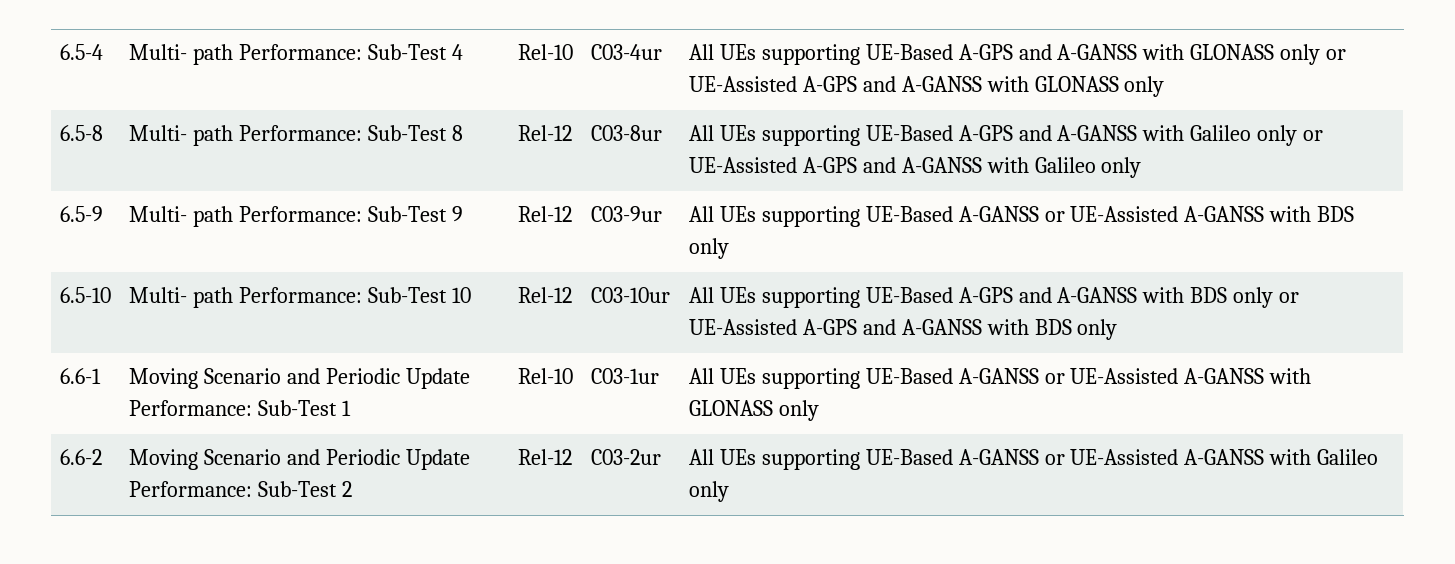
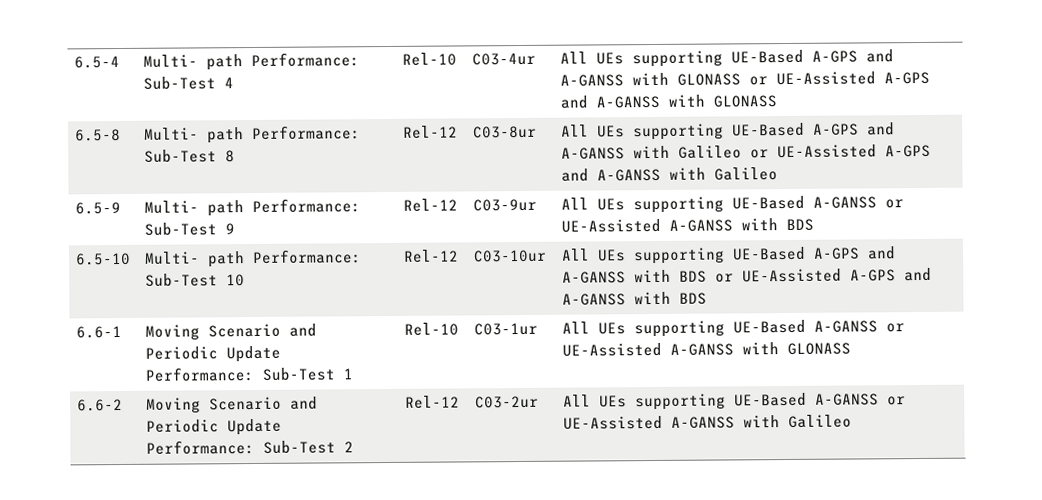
- 6.5-4 | Multi- path Performance: Sub-Test 4 | Rel-10 | C03-4ur | All UEs supporting UE-Based A-GPS and A-GANSS with GLONASS only or UE-Assisted A-GPS and A-GANSS with GLONASS only
+ 6.5-4 | Multi- path Performance: Sub-Test 4 | Rel-10 | C03-4ur | All UEs supporting UE-Based A-GPS and A-GANSS with GLONASS or UE-Assisted A-GPS and A-GANSS with GLONASS
- 6.5-8 | Multi- path Performance: Sub-Test 8 | Rel-12 | C03-8ur | All UEs supporting UE-Based A-GPS and A-GANSS with Galileo only or UE-Assisted A-GPS and A-GANSS with Galileo only
+ 6.5-8 | Multi- path Performance: Sub-Test 8 | Rel-12 | C03-8ur | All UEs supporting UE-Based A-GPS and A-GANSS with Galileo or UE-Assisted A-GPS and A-GANSS with Galileo
- 6.5-9 | Multi- path Performance: Sub-Test 9 | Rel-12 | C03-9ur | All UEs supporting UE-Based A-GANSS or UE-Assisted A-GANSS with BDS only
+ 6.5-9 | Multi- path Performance: Sub-Test 9 | Rel-12 | C03-9ur | All UEs supporting UE-Based A-GANSS or UE-Assisted A-GANSS with BDS
- 6.5-10 | Multi- path Performance: Sub-Test 10 | Rel-12 | C03-10ur | All UEs supporting UE-Based A-GPS and A-GANSS with BDS only or UE-Assisted A-GPS and A-GANSS with BDS only
+ 6.5-10 | Multi- path Performance: Sub-Test 10 | Rel-12 | C03-10ur | All UEs supporting UE-Based A-GPS and A-GANSS with BDS or UE-Assisted A-GPS and A-GANSS with BDS
- 6.6-1 | Moving Scenario and Periodic Update Performance: Sub-Test 1 | Rel-10 | C03-1ur | All UEs supporting UE-Based A-GANSS or UE-Assisted A-GANSS with GLONASS only
+ 6.6-1 | Moving Scenario and Periodic Update Performance: Sub-Test 1 | Rel-10 | C03-1ur | All UEs supporting UE-Based A-GANSS or UE-Assisted A-GANSS with GLONASS
- 6.6-2 | Moving Scenario and Periodic Update Performance: Sub-Test 2 | Rel-12 | C03-2ur | All UEs supporting UE-Based A-GANSS or UE-Assisted A-GANSS with Galileo only
+ 6.6-2 | Moving Scenario and Periodic Update Performance: Sub-Test 2 | Rel-12 | C03-2ur | All UEs supporting UE-Based A-GANSS or UE-Assisted A-GANSS with Galileo

